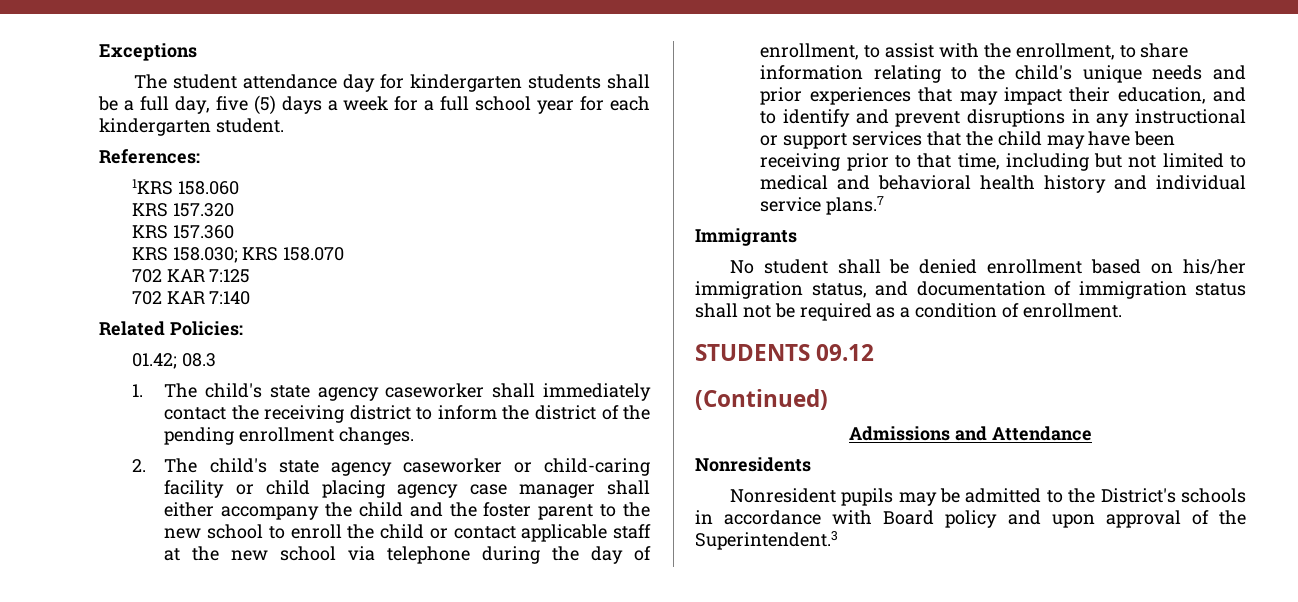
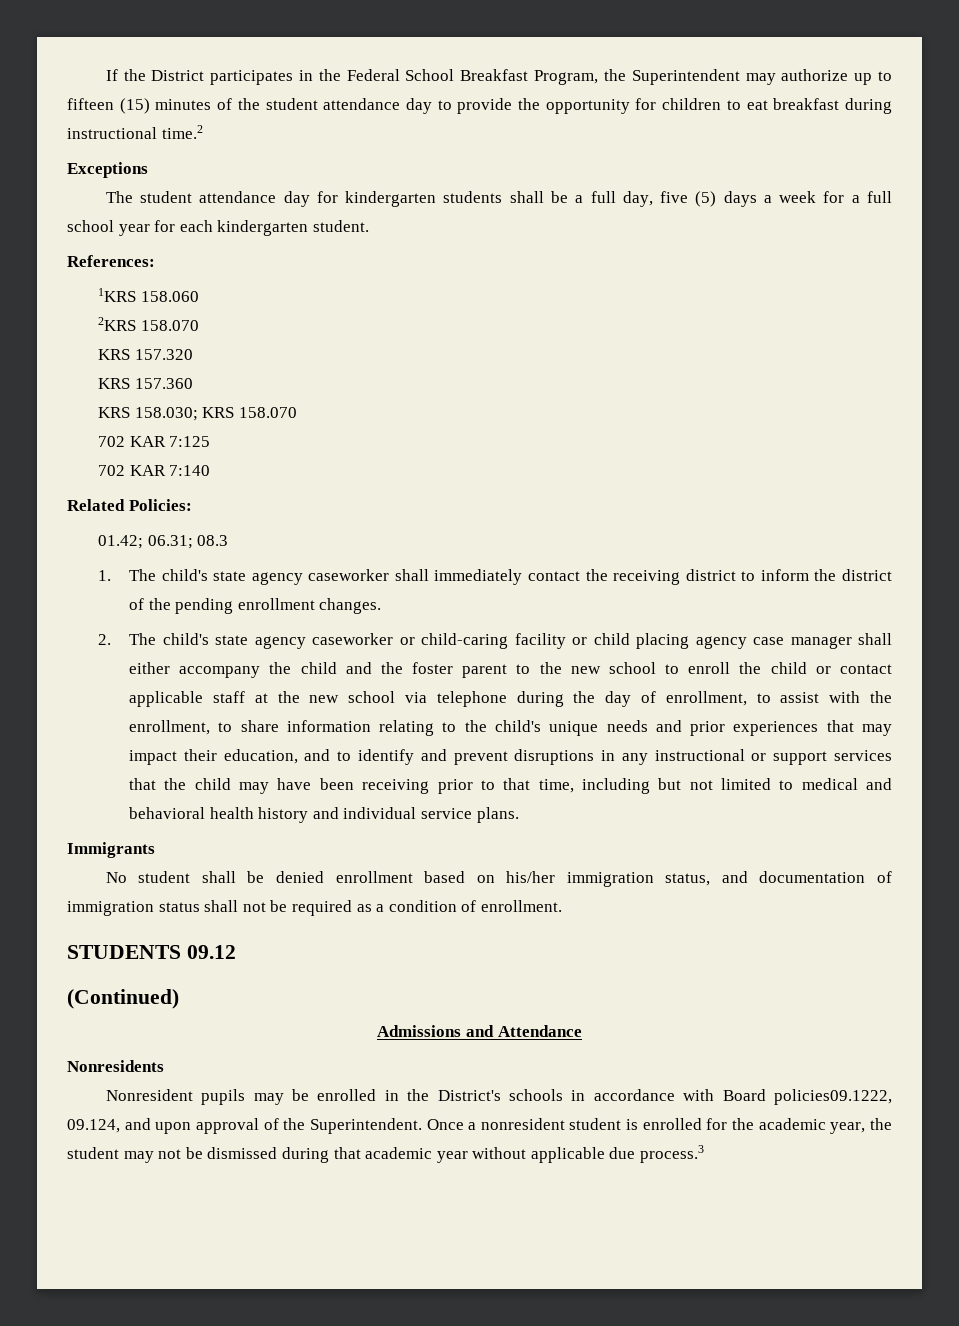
+ If the District participates in the Federal School Breakfast Program, the Superintendent may authorize up to fifteen (15) minutes of the student attendance day to provide the opportunity for children to eat breakfast during instructional time.2
+ 2KRS 158.070
- 01.42; 08.3
+ 01.42; 06.31; 08.3
- 2. The child's state agency caseworker or child-caring facility or child placing agency case manager shall either accompany the child and the foster parent to the new school to enroll the child or contact applicable staff at the new school via telephone during the day of enrollment, to assist with the enrollment, to share information relating to the child's unique needs and prior experiences that may impact their education, and to identify and prevent disruptions in any instructional or support services that the child may have been receiving prior to that time, including but not limited to medical and behavioral health history and individual service plans.7
+ 2. The child's state agency caseworker or child-caring facility or child placing agency case manager shall either accompany the child and the foster parent to the new school to enroll the child or contact applicable staff at the new school via telephone during the day of enrollment, to assist with the enrollment, to share information relating to the child's unique needs and prior experiences that may impact their education, and to identify and prevent disruptions in any instructional or support services that the child may have been receiving prior to that time, including but not limited to medical and behavioral health history and individual service plans.
- Nonresident pupils may be admitted to the District's schools in accordance with Board policy and upon approval of the Superintendent.3
+ Nonresident pupils may be enrolled in the District's schools in accordance with Board policies09.1222, 09.124, and upon approval of the Superintendent. Once a nonresident student is enrolled for the academic year, the student may not be dismissed during that academic year without applicable due process.3

